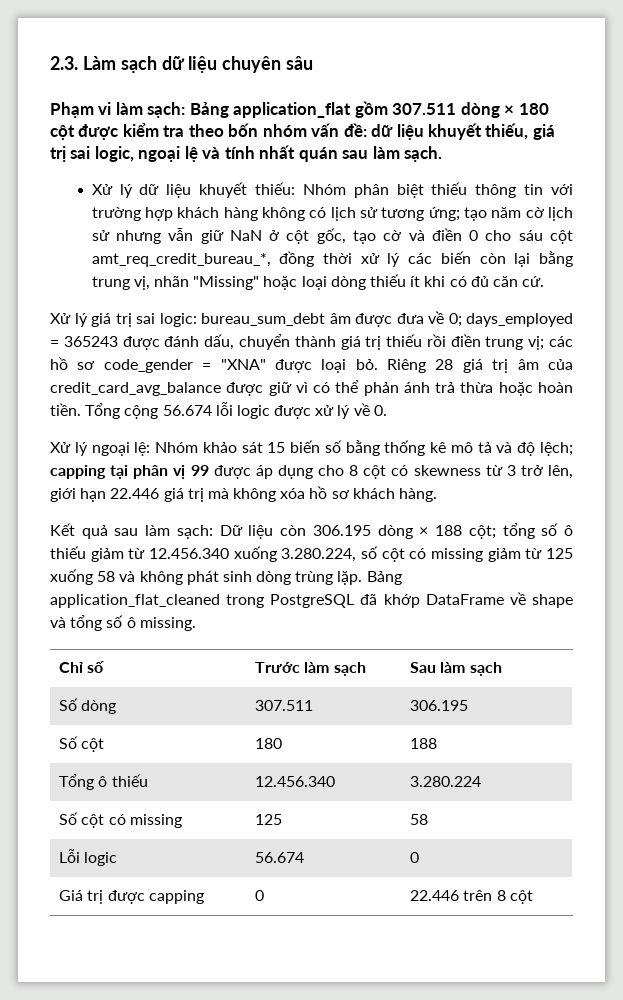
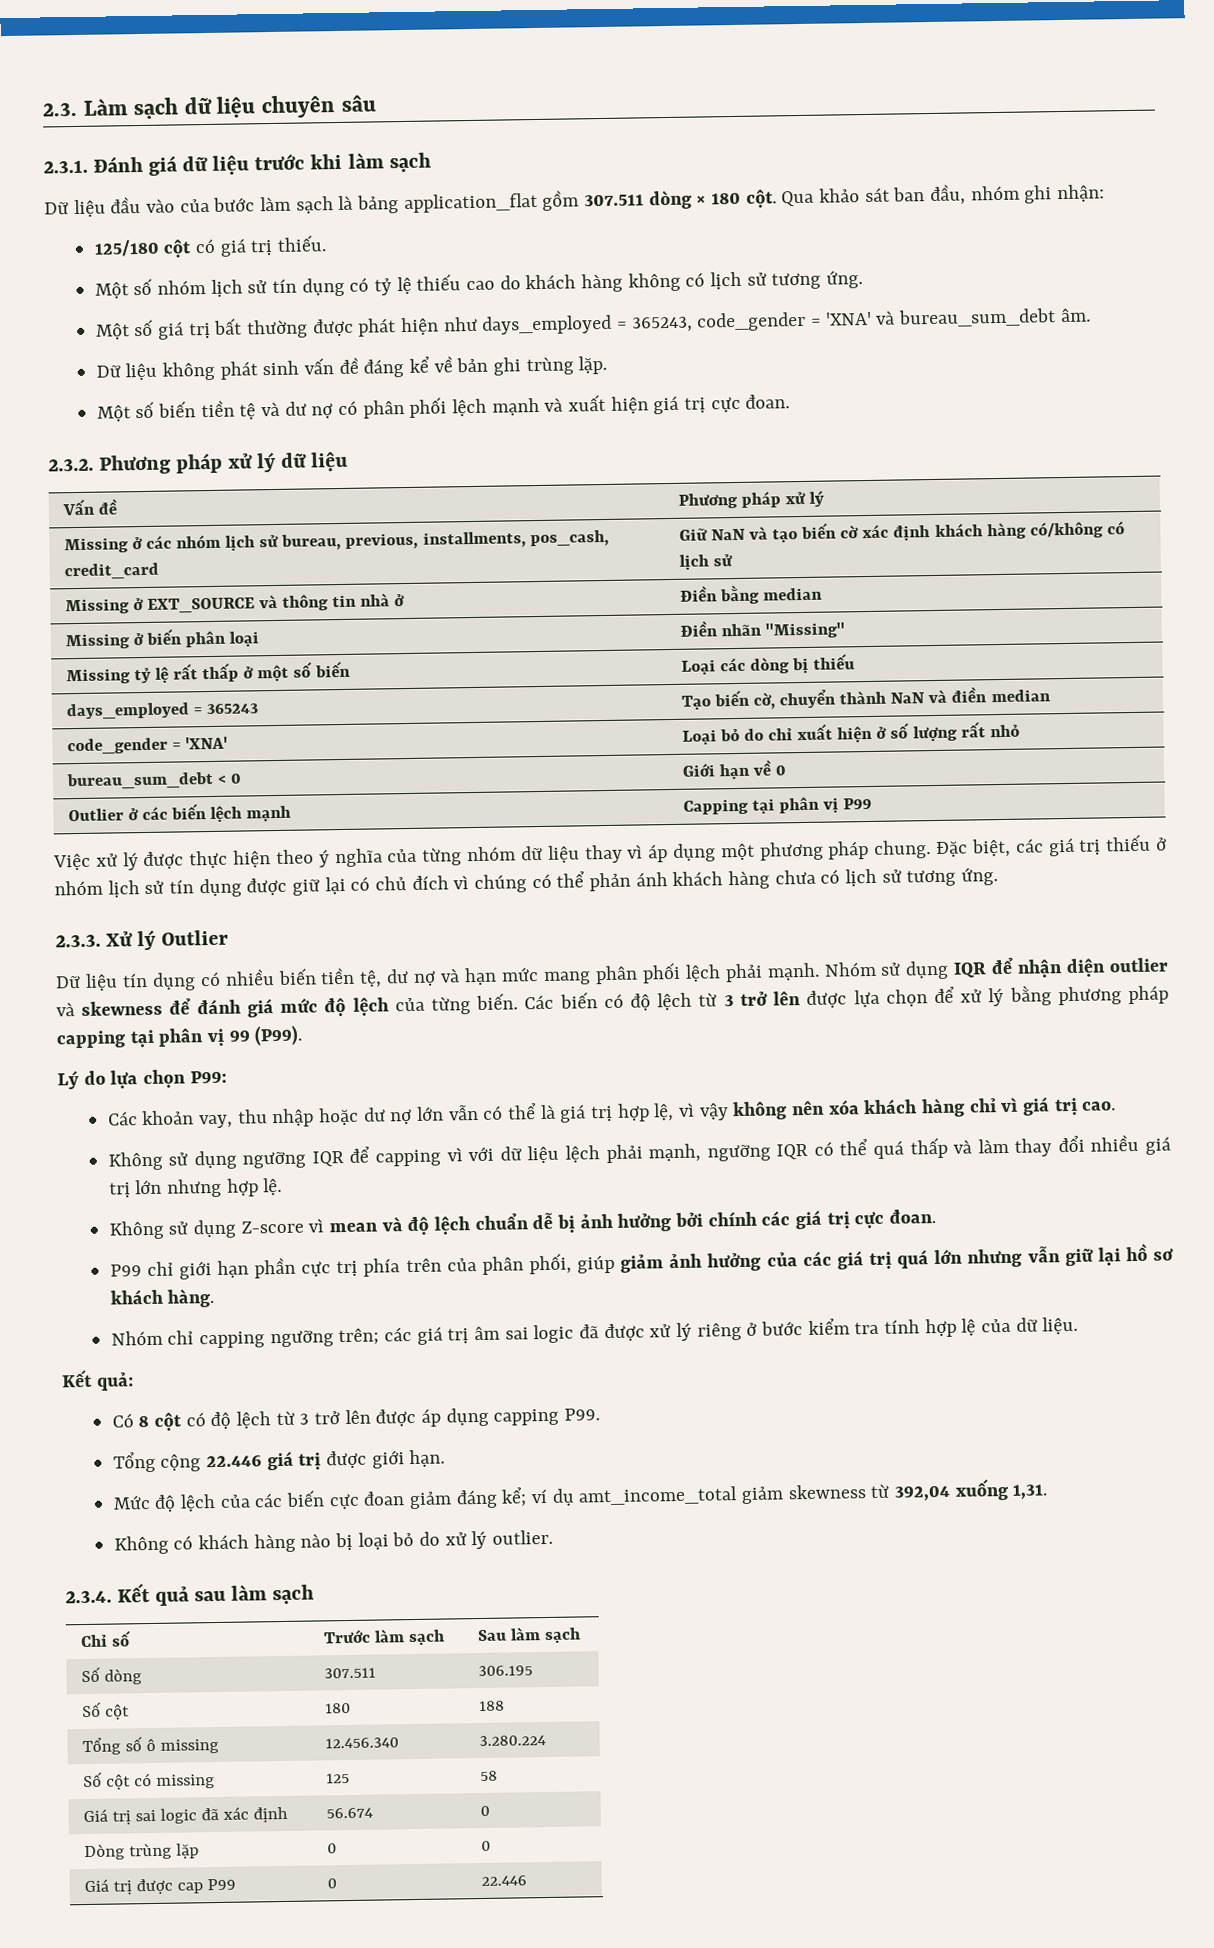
- Phạm vi làm sạch: Bảng application_flat gồm 307.511 dòng × 180 cột được kiểm tra theo bốn nhóm vấn đề: dữ liệu khuyết thiếu, giá trị sai logic, ngoại lệ và tính nhất quán sau làm sạch.
- Xử lý dữ liệu khuyết thiếu: Nhóm phân biệt thiếu thông tin với trường hợp khách hàng không có lịch sử tương ứng; tạo năm cờ lịch sử nhưng vẫn giữ NaN ở cột gốc, tạo cờ và điền 0 cho sáu cột amt_req_credit_bureau_*, đồng thời xử lý các biến còn lại bằng trung vị, nhãn "Missing" hoặc loại dòng thiếu ít khi có đủ căn cứ.
- Xử lý giá trị sai logic: bureau_sum_debt âm được đưa về 0; days_employed = 365243 được đánh dấu, chuyển thành giá trị thiếu rồi điền trung vị; các hồ sơ code_gender = "XNA" được loại bỏ. Riêng 28 giá trị âm của credit_card_avg_balance được giữ vì có thể phản ánh trả thừa hoặc hoàn tiền. Tổng cộng 56.674 lỗi logic được xử lý về 0.
- Xử lý ngoại lệ: Nhóm khảo sát 15 biến số bằng thống kê mô tả và độ lệch; capping tại phân vị 99 được áp dụng cho 8 cột có skewness từ 3 trở lên, giới hạn 22.446 giá trị mà không xóa hồ sơ khách hàng.
- Kết quả sau làm sạch: Dữ liệu còn 306.195 dòng × 188 cột; tổng số ô thiếu giảm từ 12.456.340 xuống 3.280.224, số cột có missing giảm từ 125 xuống 58 và không phát sinh dòng trùng lặp. Bảng application_flat_cleaned trong PostgreSQL đã khớp DataFrame về shape và tổng số ô missing.
+ 2.3.1. Đánh giá dữ liệu trước khi làm sạch
+ Dữ liệu đầu vào của bước làm sạch là bảng application_flat gồm 307.511 dòng × 180 cột. Qua khảo sát ban đầu, nhóm ghi nhận:
+ 125/180 cột có giá trị thiếu.
+ Một số nhóm lịch sử tín dụng có tỷ lệ thiếu cao do khách hàng không có lịch sử tương ứng.
+ Một số giá trị bất thường được phát hiện như days_employed = 365243, code_gender = 'XNA' và bureau_sum_debt âm.
+ Dữ liệu không phát sinh vấn đề đáng kể về bản ghi trùng lặp.
+ Một số biến tiền tệ và dư nợ có phân phối lệch mạnh và xuất hiện giá trị cực đoan.
+ 2.3.2. Phương pháp xử lý dữ liệu
+ Vấn đề | Phương pháp xử lý
+ Missing ở các nhóm lịch sử bureau, previous, installments, pos_cash, credit_card | Giữ NaN và tạo biến cờ xác định khách hàng có/không có lịch sử
+ Missing ở EXT_SOURCE và thông tin nhà ở | Điền bằng median
+ Missing ở biến phân loại | Điền nhãn "Missing"
+ Missing tỷ lệ rất thấp ở một số biến | Loại các dòng bị thiếu
+ days_employed = 365243 | Tạo biến cờ, chuyển thành NaN và điền median
+ code_gender = 'XNA' | Loại bỏ do chỉ xuất hiện ở số lượng rất nhỏ
+ bureau_sum_debt < 0 | Giới hạn về 0
+ Outlier ở các biến lệch mạnh | Capping tại phân vị P99
+ Việc xử lý được thực hiện theo ý nghĩa của từng nhóm dữ liệu thay vì áp dụng một phương pháp chung. Đặc biệt, các giá trị thiếu ở nhóm lịch sử tín dụng được giữ lại có chủ đích vì chúng có thể phản ánh khách hàng chưa có lịch sử tương ứng.
+ 2.3.3. Xử lý Outlier
+ Dữ liệu tín dụng có nhiều biến tiền tệ, dư nợ và hạn mức mang phân phối lệch phải mạnh. Nhóm sử dụng IQR để nhận diện outlier và skewness để đánh giá mức độ lệch của từng biến. Các biến có độ lệch từ 3 trở lên được lựa chọn để xử lý bằng phương pháp capping tại phân vị 99 (P99).
+ Lý do lựa chọn P99:
+ Các khoản vay, thu nhập hoặc dư nợ lớn vẫn có thể là giá trị hợp lệ, vì vậy không nên xóa khách hàng chỉ vì giá trị cao.
+ Không sử dụng ngưỡng IQR để capping vì với dữ liệu lệch phải mạnh, ngưỡng IQR có thể quá thấp và làm thay đổi nhiều giá trị lớn nhưng hợp lệ.
+ Không sử dụng Z-score vì mean và độ lệch chuẩn dễ bị ảnh hưởng bởi chính các giá trị cực đoan.
+ P99 chỉ giới hạn phần cực trị phía trên của phân phối, giúp giảm ảnh hưởng của các giá trị quá lớn nhưng vẫn giữ lại hồ sơ khách hàng.
+ Nhóm chỉ capping ngưỡng trên; các giá trị âm sai logic đã được xử lý riêng ở bước kiểm tra tính hợp lệ của dữ liệu.
+ Kết quả:
+ Có 8 cột có độ lệch từ 3 trở lên được áp dụng capping P99.
+ Tổng cộng 22.446 giá trị được giới hạn.
+ Mức độ lệch của các biến cực đoan giảm đáng kể; ví dụ amt_income_total giảm skewness từ 392,04 xuống 1,31.
+ Không có khách hàng nào bị loại bỏ do xử lý outlier.
+ 2.3.4. Kết quả sau làm sạch
- Tổng ô thiếu | 12.456.340 | 3.280.224
+ Tổng số ô missing | 12.456.340 | 3.280.224
- Lỗi logic | 56.674 | 0
+ Giá trị sai logic đã xác định | 56.674 | 0
+ Dòng trùng lặp | 0 | 0
- Giá trị được capping | 0 | 22.446 trên 8 cột
+ Giá trị được cap P99 | 0 | 22.446

